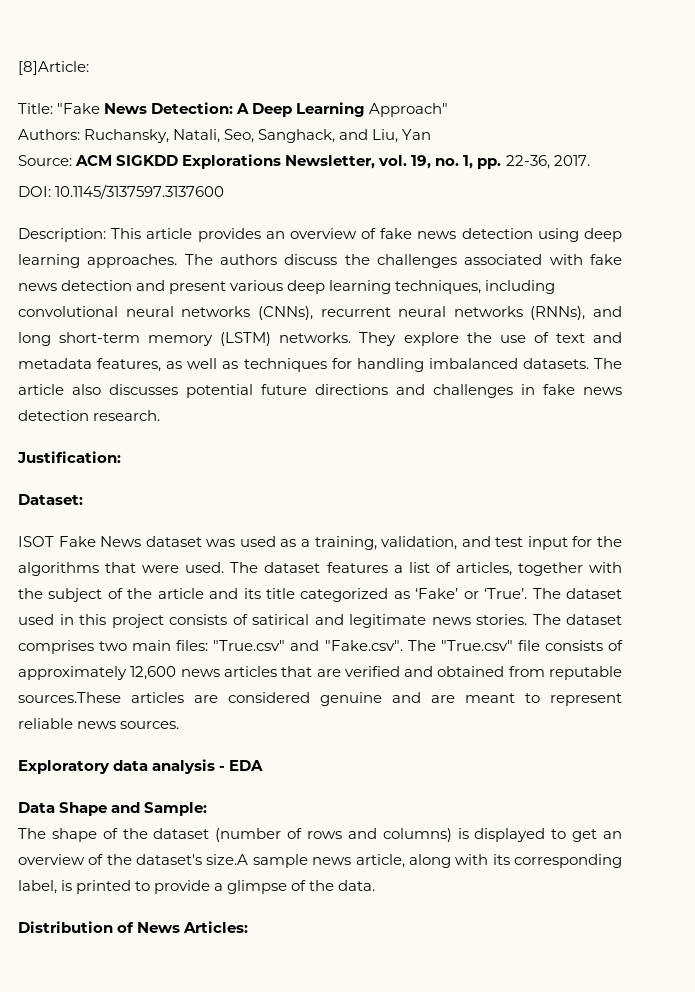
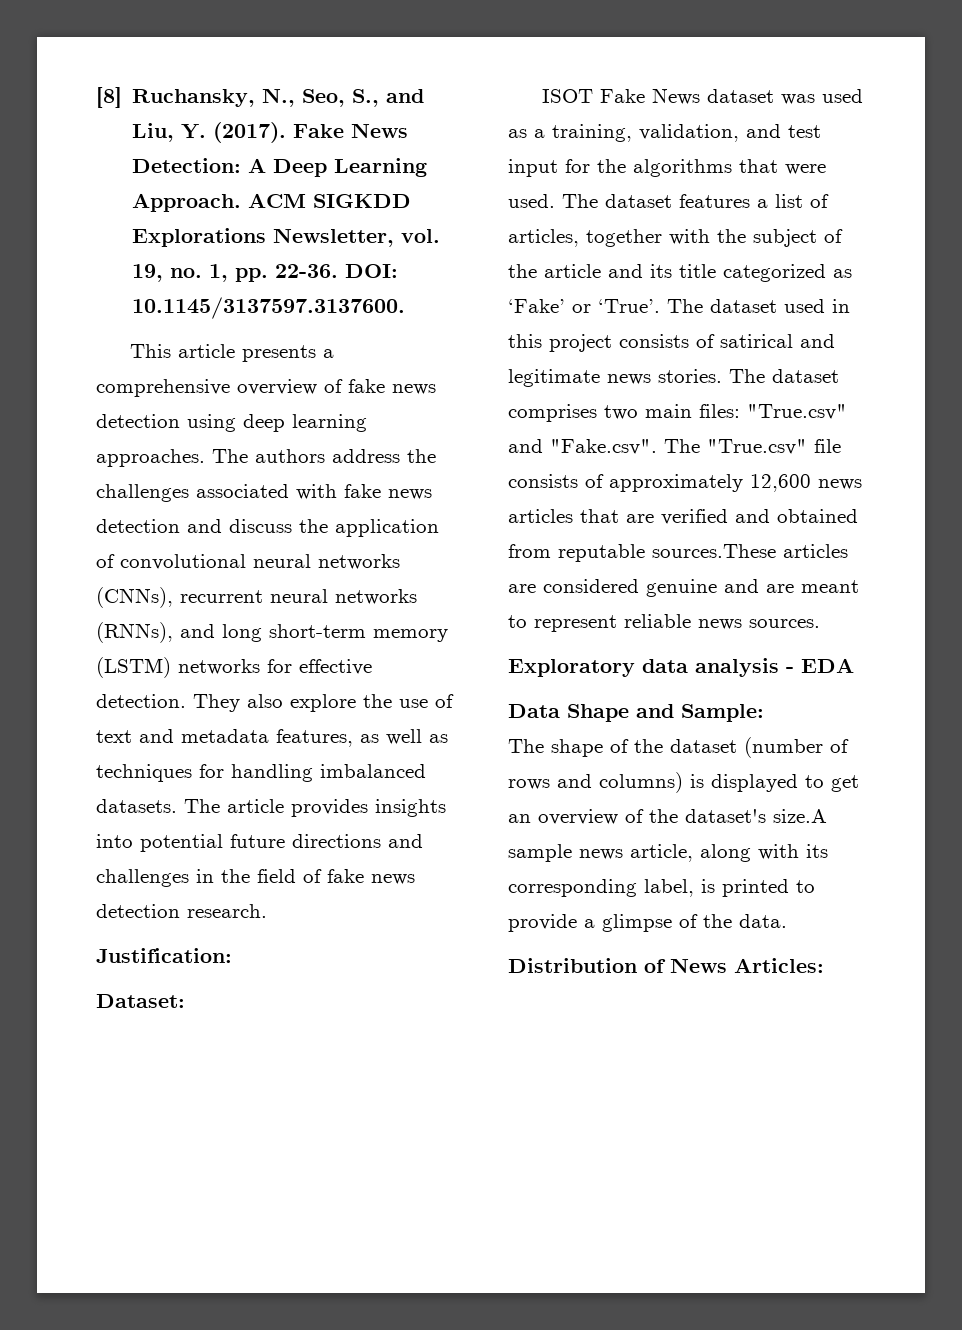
- [8]Article:
- Title: "Fake News Detection: A Deep Learning Approach"
- Authors: Ruchansky, Natali, Seo, Sanghack, and Liu, Yan
- Source: ACM SIGKDD Explorations Newsletter, vol. 19, no. 1, pp. 22-36, 2017.
- DOI: 10.1145/3137597.3137600
- Description: This article provides an overview of fake news detection using deep learning approaches.
+ [8] Ruchansky, N., Seo, S., and Liu, Y. (2017). Fake News Detection: A Deep Learning Approach. ACM SIGKDD Explorations Newsletter, vol. 19, no. 1, pp. 22-36. DOI: 10.1145/3137597.3137600.
+ This article presents a comprehensive overview of fake news detection using deep learning approaches.
- The authors discuss the challenges associated with fake news detection and present various deep learning techniques, including convolutional neural networks (CNNs), recurrent neural networks (RNNs), and long short-term memory (LSTM) networks. They explore the use of text and metadata features, as well as techniques for handling imbalanced datasets.
+ The authors address the challenges associated with fake news detection and discuss the application of convolutional neural networks (CNNs), recurrent neural networks (RNNs), and long short-term memory (LSTM) networks for effective detection. They also explore the use of text and metadata features, as well as techniques for handling imbalanced datasets.
- The article also discusses potential future directions and challenges in fake news detection research.
+ The article provides insights into potential future directions and challenges in the field of fake news detection research.

